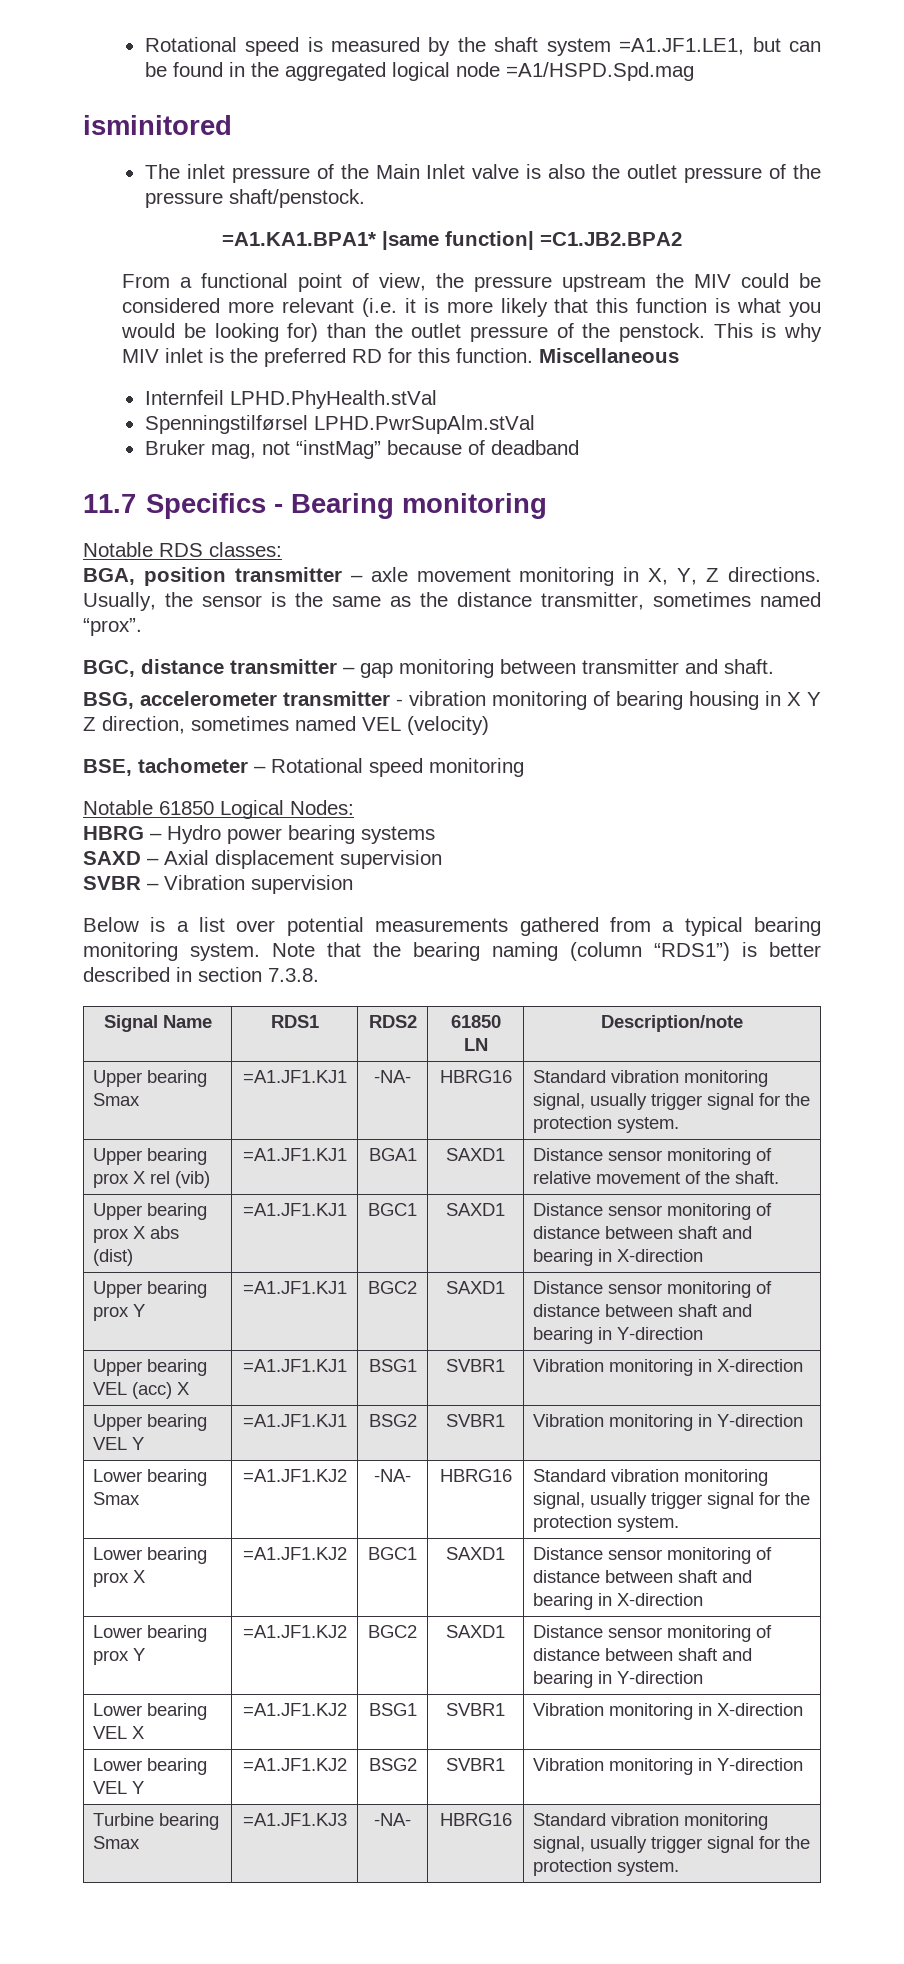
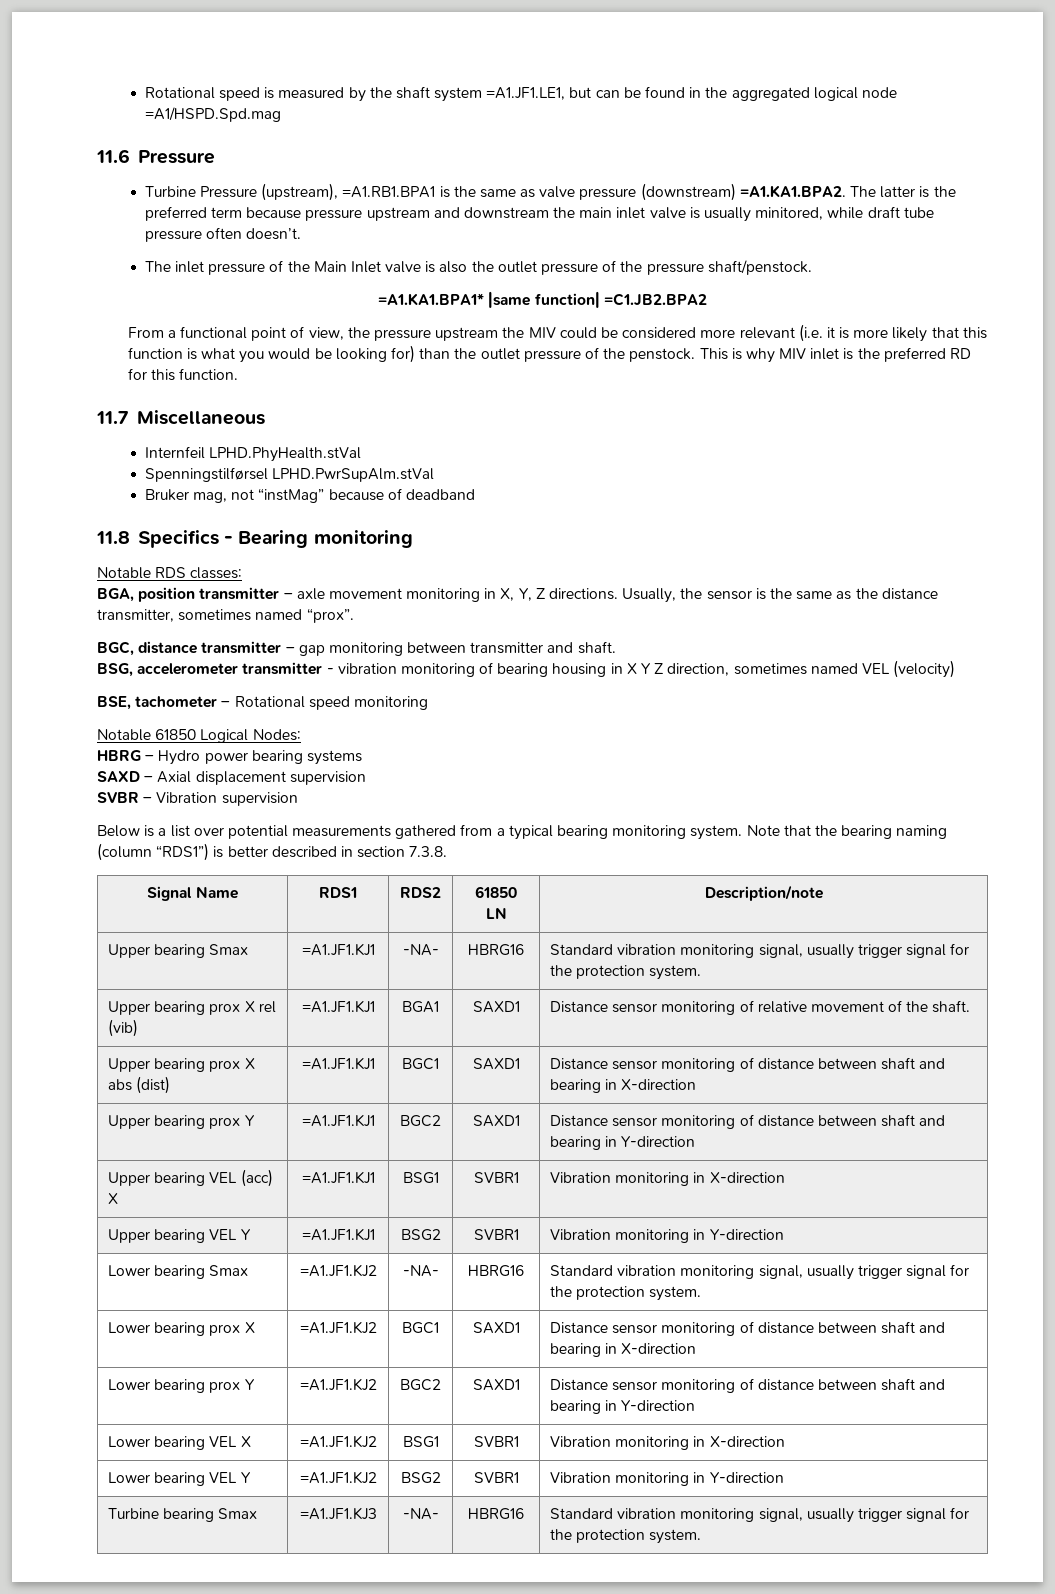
- isminitored
+ 11.6 Pressure
+ Turbine Pressure (upstream), =A1.RB1.BPA1 is the same as valve pressure (downstream) =A1.KA1.BPA2. The latter is the preferred term because pressure upstream and downstream the main inlet valve is usually minitored, while draft tube pressure often doesn’t.
- This is why MIV inlet is the preferred RD for this function. Miscellaneous
+ This is why MIV inlet is the preferred RD for this function.
+ 11.7 Miscellaneous
- 11.7 Specifics - Bearing monitoring
+ 11.8 Specifics - Bearing monitoring

